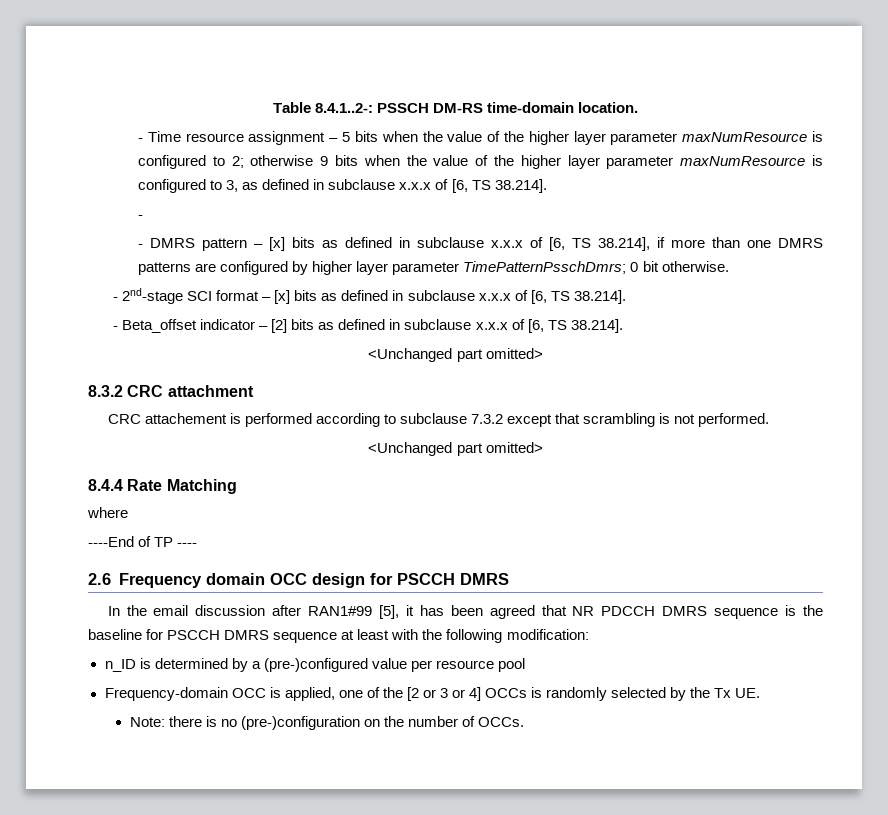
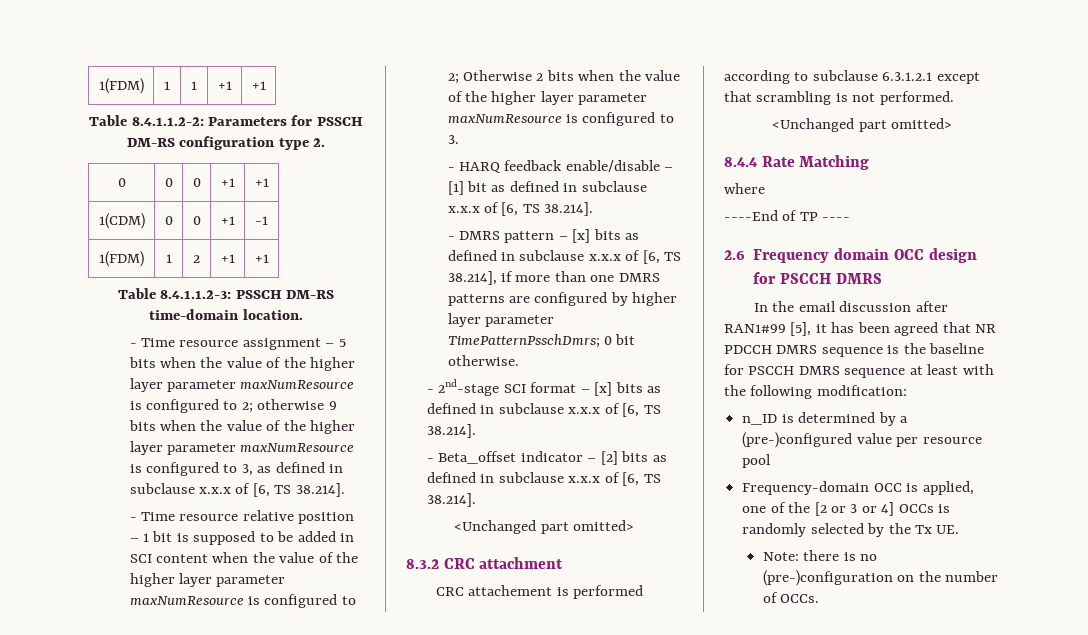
- Table 8.4.1..2-: PSSCH DM-RS time-domain location.
+ 1(FDM) | 1 | 1 | +1 | +1
+ Table 8.4.1.1.2-2: Parameters for PSSCH DM-RS configuration type 2.
+ 0 | 0 | 0 | +1 | +1
+ 1(CDM) | 0 | 0 | +1 | -1
+ 1(FDM) | 1 | 2 | +1 | +1
+ Table 8.4.1.1.2-3: PSSCH DM-RS time-domain location.
  - Time resource assignment – 5 bits when the value of the higher layer parameter maxNumResource is configured to 2; otherwise 9 bits when the value of the higher layer parameter maxNumResource is configured to 3, as defined in subclause x.x.x of [6, TS 38.214].
- -
+ - Time resource relative position – 1 bit is supposed to be added in SCI content when the value of the higher layer parameter maxNumResource is configured to 2; Otherwise 2 bits when the value of the higher layer parameter maxNumResource is configured to 3.
+ - HARQ feedback enable/disable – [1] bit as defined in subclause x.x.x of [6, TS 38.214].
- CRC attachement is performed according to subclause 7.3.2 except that scrambling is not performed.
+ CRC attachement is performed according to subclause 6.3.1.2.1 except that scrambling is not performed.

